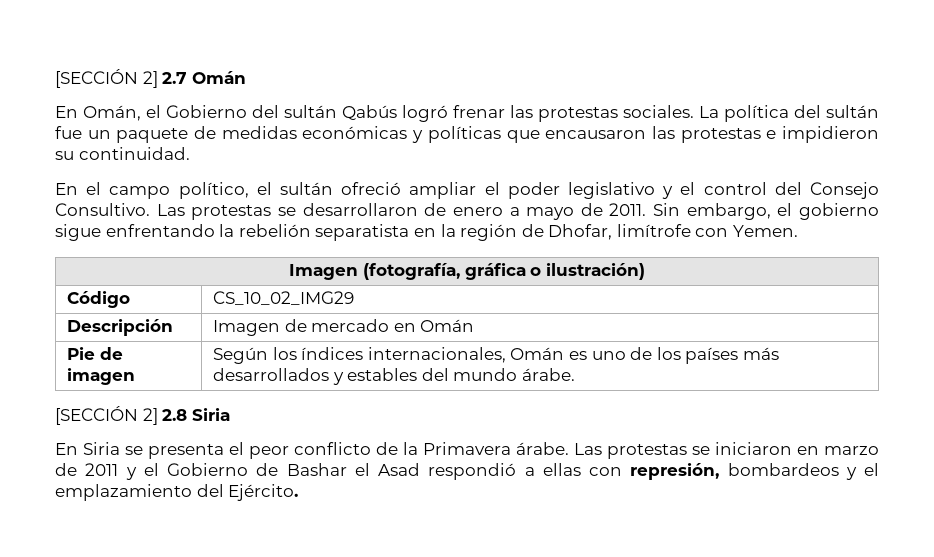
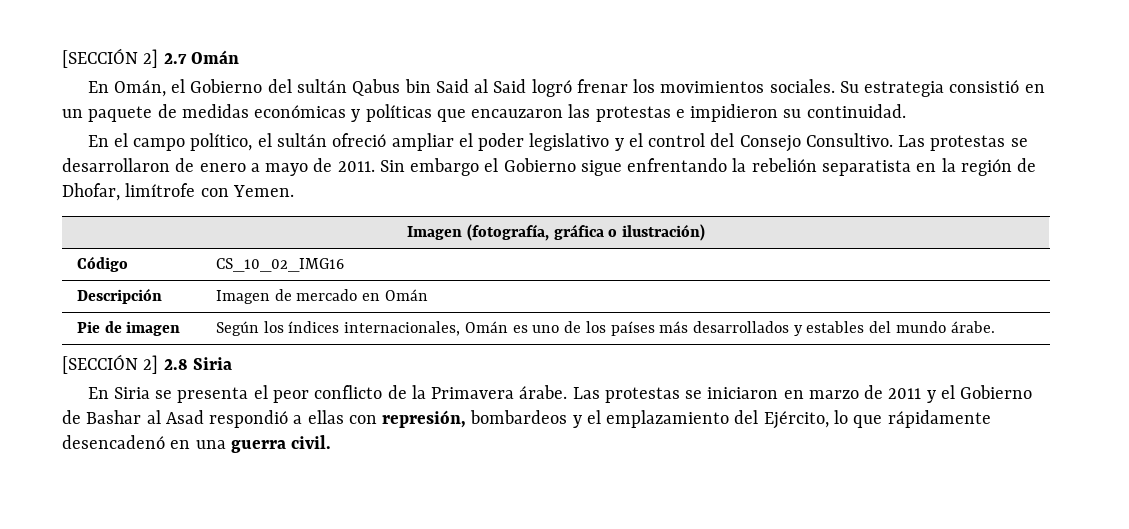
- En Omán, el Gobierno del sultán Qabús logró frenar las protestas sociales. La política del sultán fue un paquete de medidas económicas y políticas que encausaron las protestas e impidieron su continuidad.
+ En Omán, el Gobierno del sultán Qabus bin Said al Said logró frenar los movimientos sociales. Su estrategia consistió en un paquete de medidas económicas y políticas que encauzaron las protestas e impidieron su continuidad.
- Sin embargo, el gobierno sigue enfrentando la rebelión separatista en la región de Dhofar, limítrofe con Yemen.
+ Sin embargo el Gobierno sigue enfrentando la rebelión separatista en la región de Dhofar, limítrofe con Yemen.
- Código | CS_10_02_IMG29
+ Código | CS_10_02_IMG16
- Las protestas se iniciaron en marzo de 2011 y el Gobierno de Bashar el Asad respondió a ellas con represión, bombardeos y el emplazamiento del Ejército.
+ Las protestas se iniciaron en marzo de 2011 y el Gobierno de Bashar al Asad respondió a ellas con represión, bombardeos y el emplazamiento del Ejército, lo que rápidamente desencadenó en una guerra civil.

